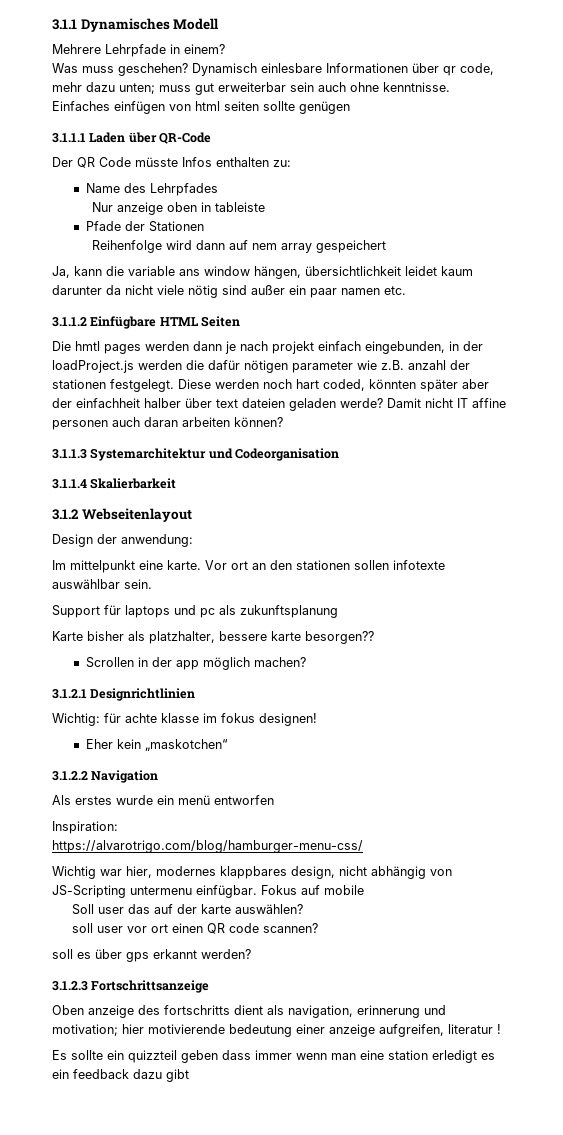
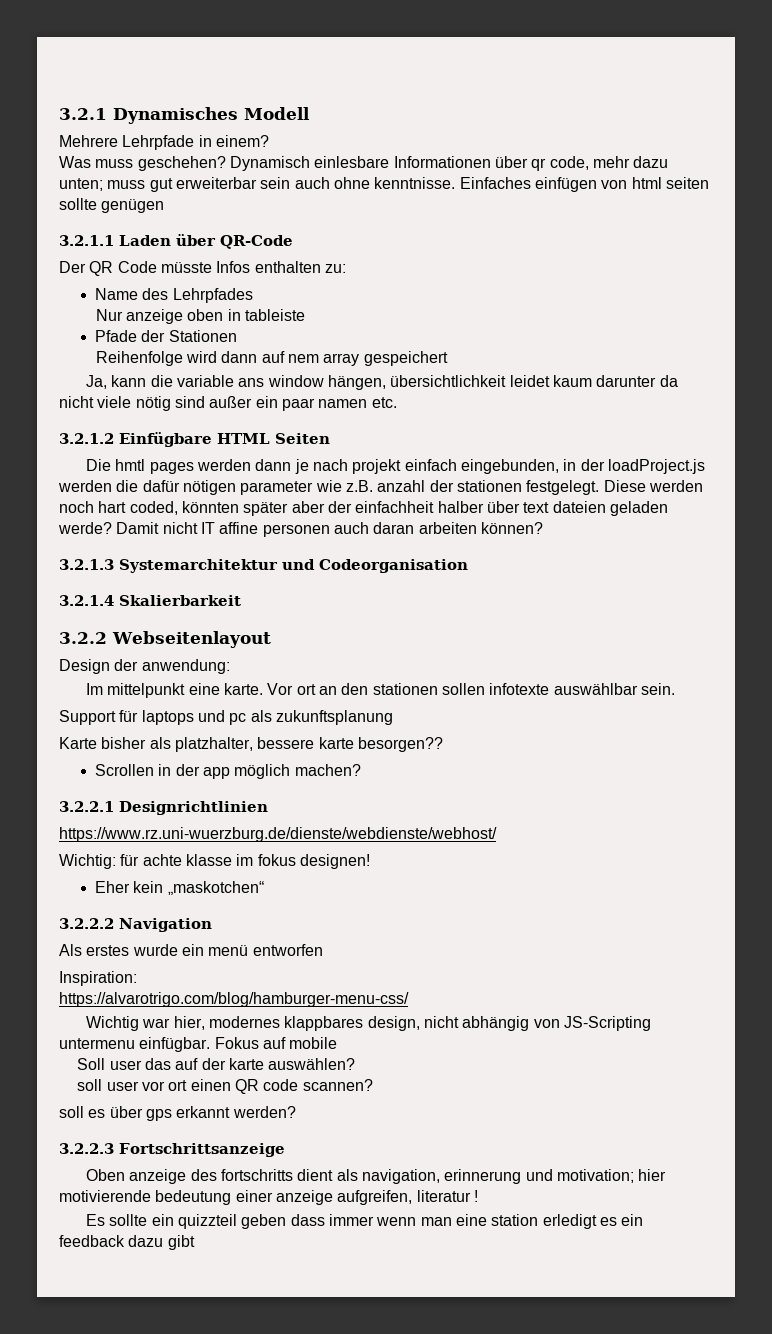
- 3.1.1 Dynamisches Modell
+ 3.2.1 Dynamisches Modell
- 3.1.1.1 Laden über QR-Code
+ 3.2.1.1 Laden über QR-Code
- 3.1.1.2 Einfügbare HTML Seiten
+ 3.2.1.2 Einfügbare HTML Seiten
- 3.1.1.3 Systemarchitektur und Codeorganisation
+ 3.2.1.3 Systemarchitektur und Codeorganisation
- 3.1.1.4 Skalierbarkeit
+ 3.2.1.4 Skalierbarkeit
- 3.1.2 Webseitenlayout
+ 3.2.2 Webseitenlayout
- 3.1.2.1 Designrichtlinien
+ 3.2.2.1 Designrichtlinien
+ https://www.rz.uni-wuerzburg.de/dienste/webdienste/webhost/
- 3.1.2.2 Navigation
+ 3.2.2.2 Navigation
- 3.1.2.3 Fortschrittsanzeige
+ 3.2.2.3 Fortschrittsanzeige

